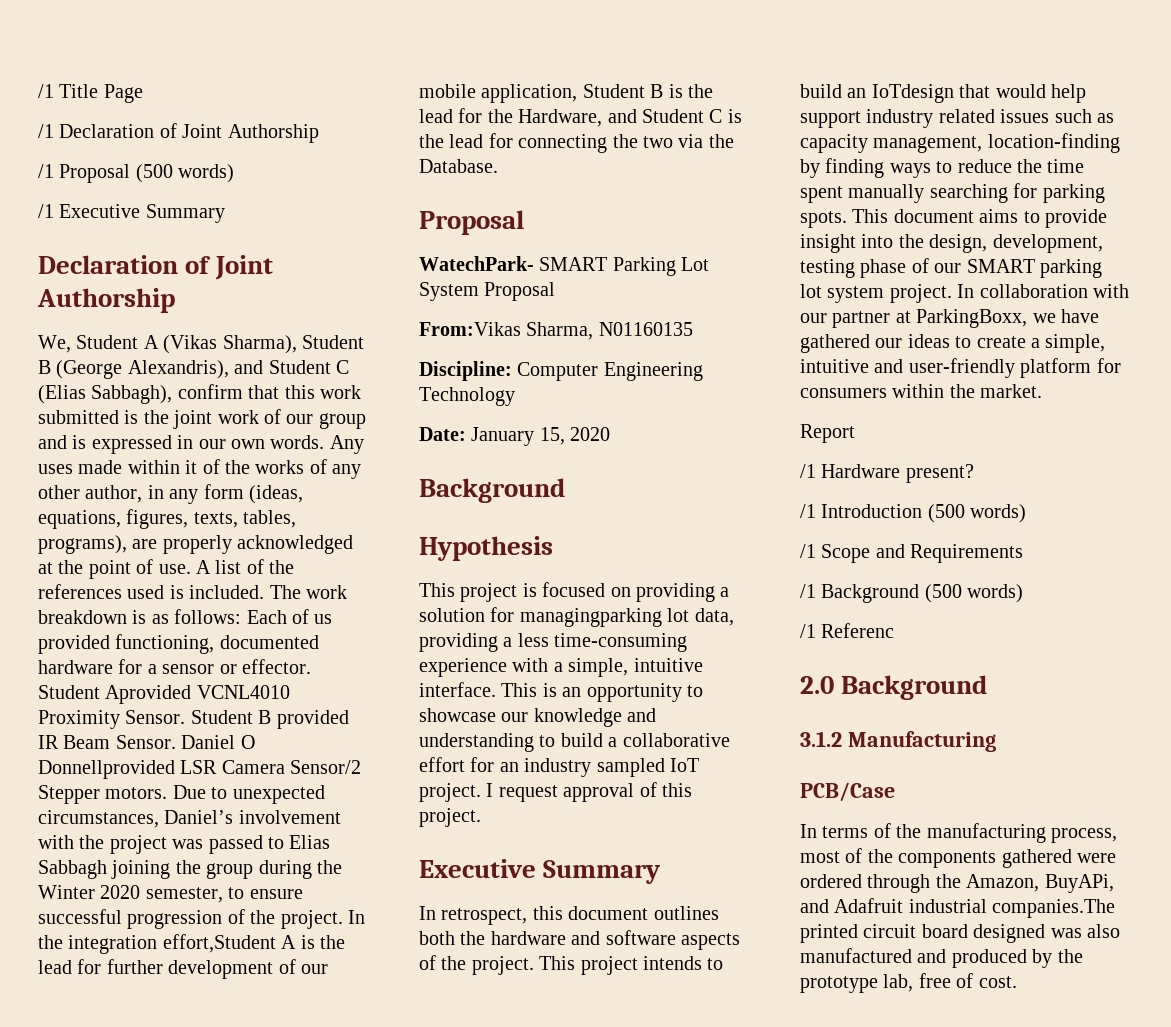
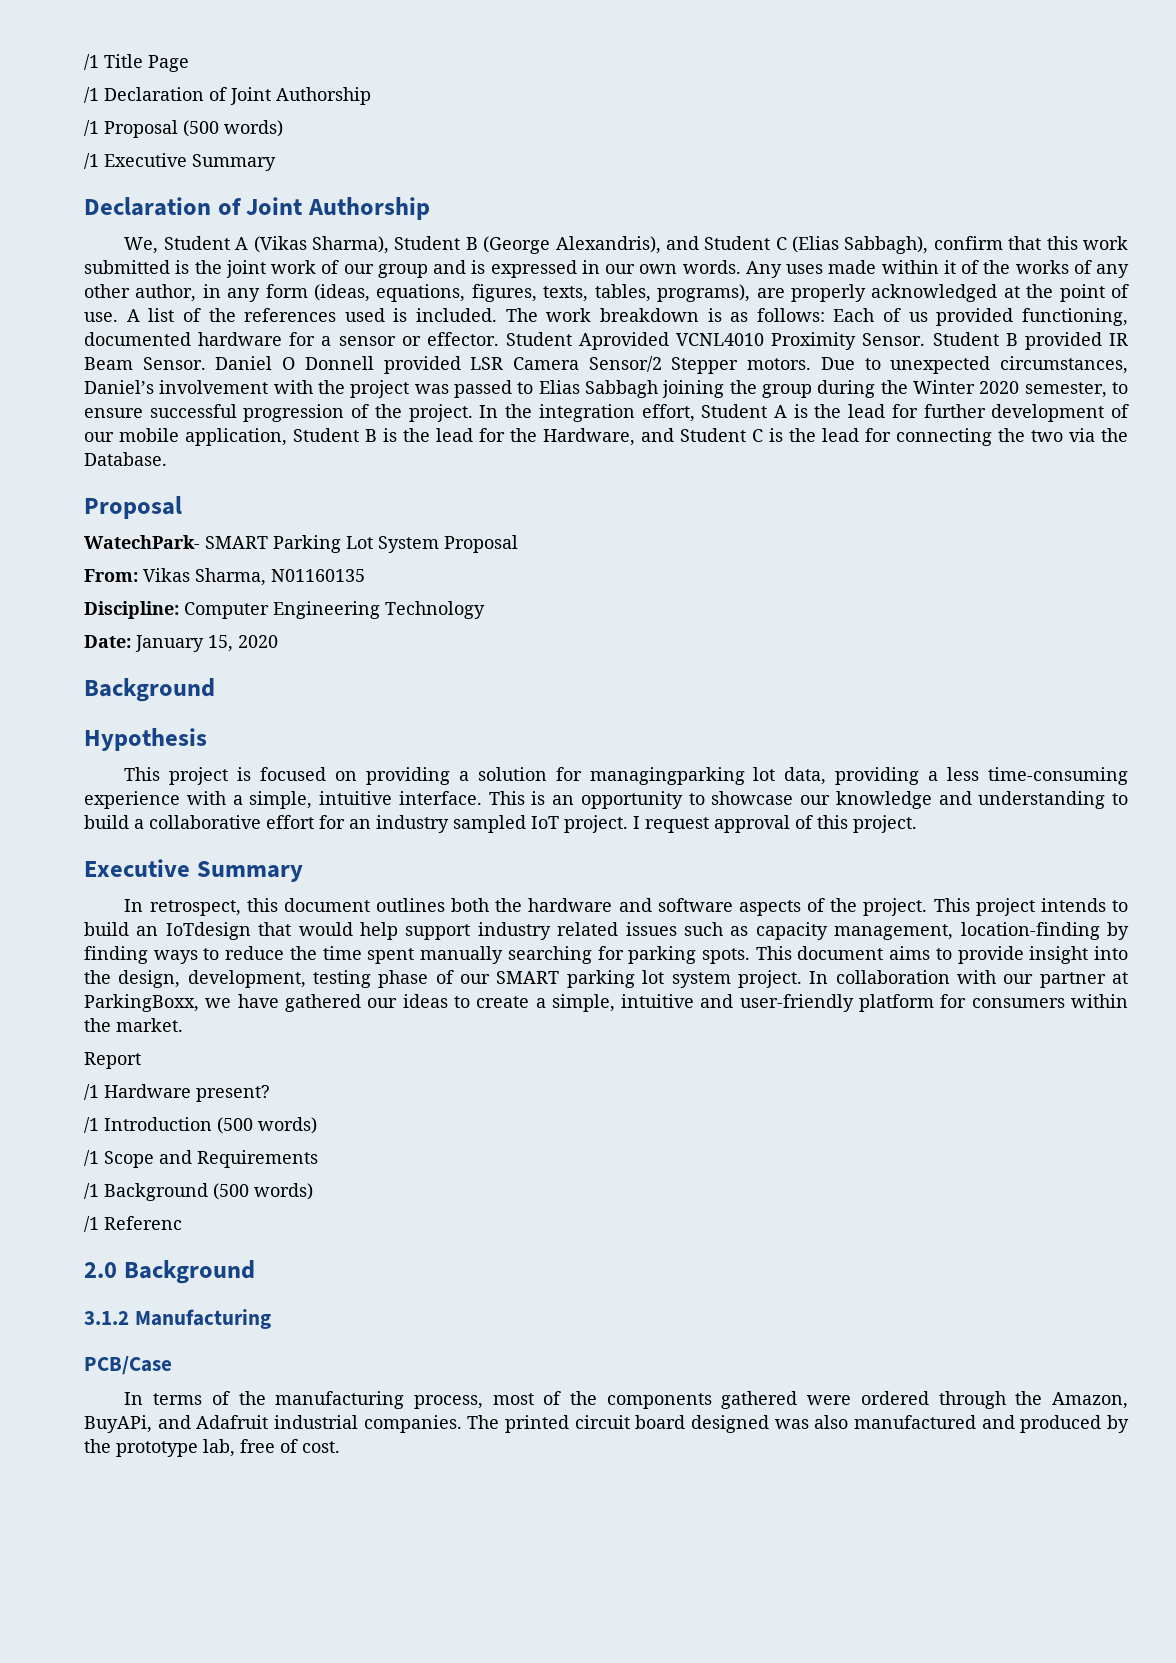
- Daniel O Donnellprovided LSR Camera Sensor/2 Stepper motors.
+ Daniel O Donnell provided LSR Camera Sensor/2 Stepper motors.
- In the integration effort,Student A is the lead for further development of our mobile application, Student B is the lead for the Hardware, and Student C is the lead for connecting the two via the Database.
+ In the integration effort, Student A is the lead for further development of our mobile application, Student B is the lead for the Hardware, and Student C is the lead for connecting the two via the Database.
- From:Vikas Sharma, N01160135
+ From: Vikas Sharma, N01160135
- In terms of the manufacturing process, most of the components gathered were ordered through the Amazon, BuyAPi, and Adafruit industrial companies.The printed circuit board designed was also manufactured and produced by the prototype lab, free of cost.
+ In terms of the manufacturing process, most of the components gathered were ordered through the Amazon, BuyAPi, and Adafruit industrial companies. The printed circuit board designed was also manufactured and produced by the prototype lab, free of cost.

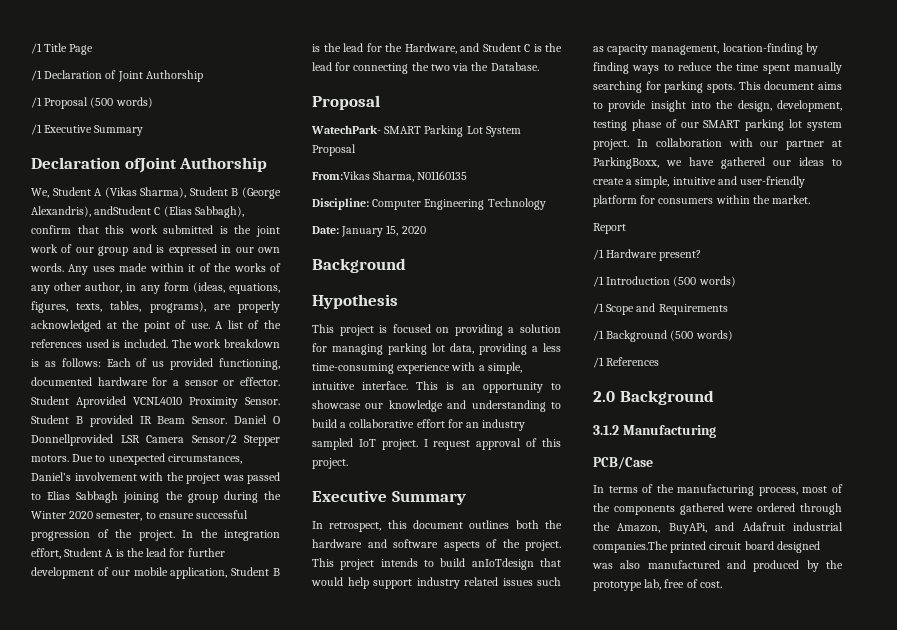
  /1 Executive Summary
- Declaration of Joint Authorship
+ Declaration ofJoint Authorship
- We, Student A (Vikas Sharma), Student B (George Alexandris), and Student C (Elias Sabbagh), confirm that this work submitted is the joint work of our group and is expressed in our own words.
+ We, Student A (Vikas Sharma), Student B (George Alexandris), andStudent C (Elias Sabbagh), confirm that this work submitted is the joint work of our group and is expressed in our own words.
- Daniel O Donnell provided LSR Camera Sensor/2 Stepper motors.
+ Daniel O Donnellprovided LSR Camera Sensor/2 Stepper motors.
- From: Vikas Sharma, N01160135
+ From:Vikas Sharma, N01160135
- This project is focused on providing a solution for managingparking lot data, providing a less time-consuming experience with a simple, intuitive interface.
+ This project is focused on providing a solution for managing parking lot data, providing a less time-consuming experience with a simple, intuitive interface.
- This project intends to build an IoTdesign that would help support industry related issues such as capacity management, location-finding by finding ways to reduce the time spent manually searching for parking spots.
+ This project intends to build anIoTdesign that would help support industry related issues such as capacity management, location-finding by finding ways to reduce the time spent manually searching for parking spots.
- /1 Referenc
+ /1 References
- In terms of the manufacturing process, most of the components gathered were ordered through the Amazon, BuyAPi, and Adafruit industrial companies. The printed circuit board designed was also manufactured and produced by the prototype lab, free of cost.
+ In terms of the manufacturing process, most of the components gathered were ordered through the Amazon, BuyAPi, and Adafruit industrial companies.The printed circuit board designed was also manufactured and produced by the prototype lab, free of cost.

